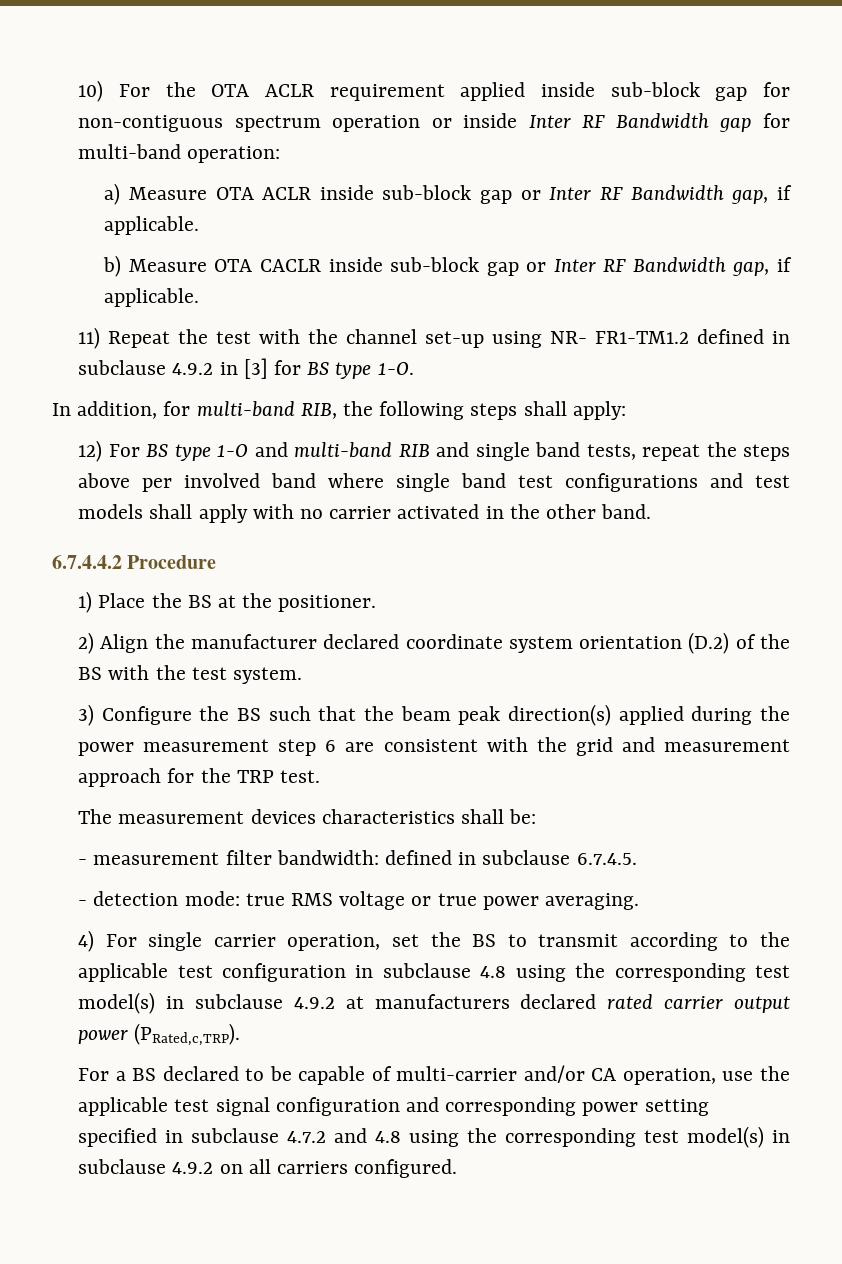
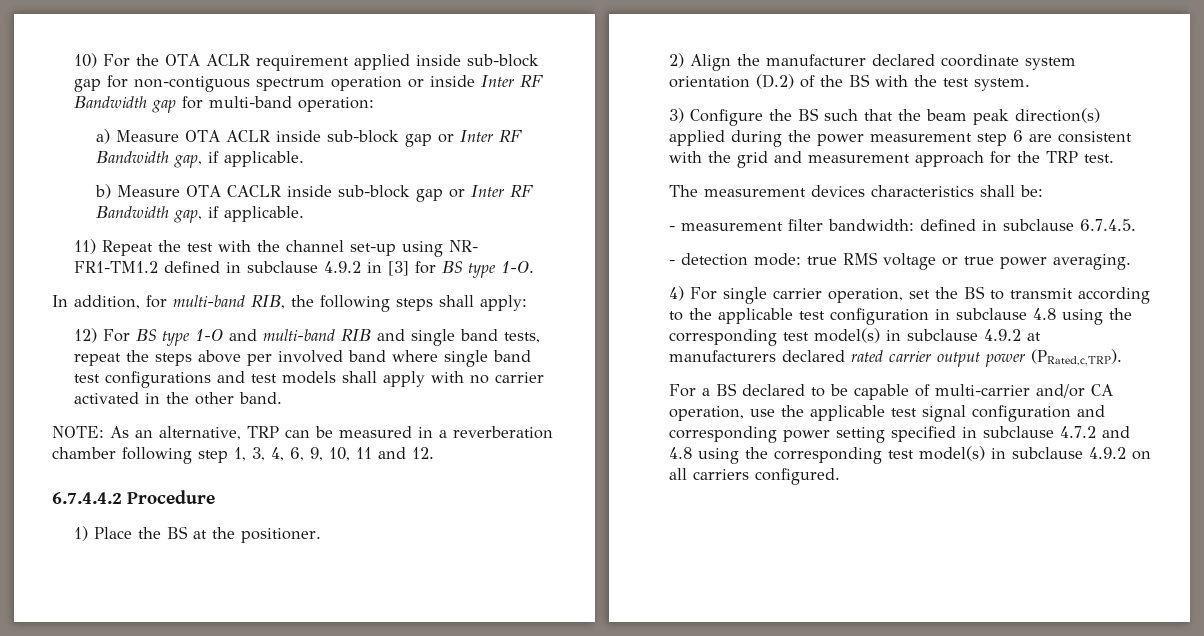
+ NOTE: As an alternative, TRP can be measured in a reverberation chamber following step 1, 3, 4, 6, 9, 10, 11 and 12.

